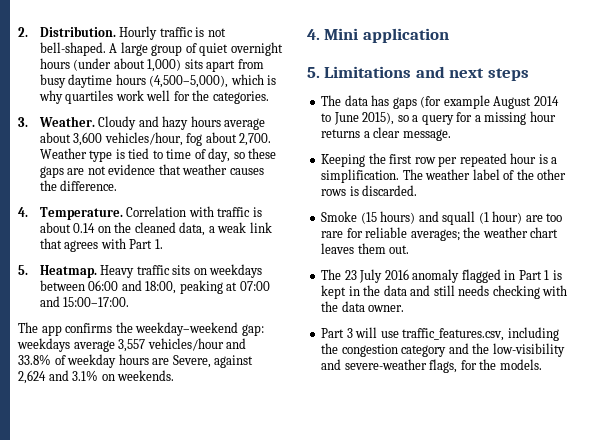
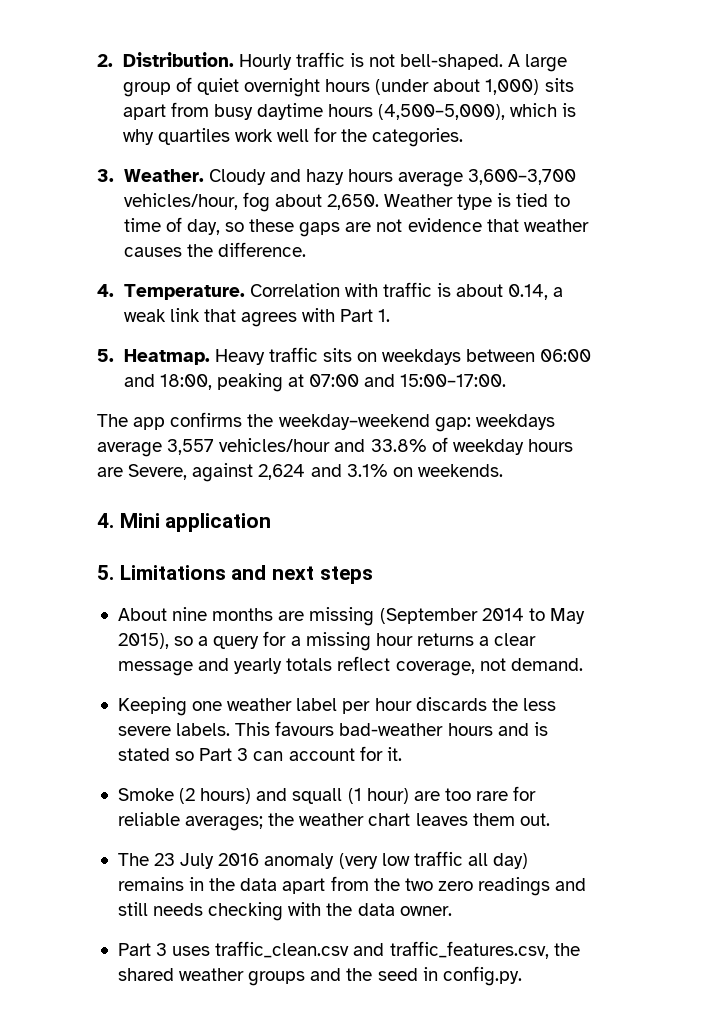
- Cloudy and hazy hours average about 3,600 vehicles/hour, fog about 2,700.
+ Cloudy and hazy hours average 3,600–3,700 vehicles/hour, fog about 2,650.
- Correlation with traffic is about 0.14 on the cleaned data, a weak link that agrees with Part 1.
+ Correlation with traffic is about 0.14, a weak link that agrees with Part 1.
- The data has gaps (for example August 2014 to June 2015), so a query for a missing hour returns a clear message.
- Keeping the first row per repeated hour is a simplification. The weather label of the other rows is discarded.
+ About nine months are missing (September 2014 to May 2015), so a query for a missing hour returns a clear message and yearly totals reflect coverage, not demand.
+ Keeping one weather label per hour discards the less severe labels. This favours bad-weather hours and is stated so Part 3 can account for it.
- Smoke (15 hours) and squall (1 hour) are too rare for reliable averages; the weather chart leaves them out.
+ Smoke (2 hours) and squall (1 hour) are too rare for reliable averages; the weather chart leaves them out.
- The 23 July 2016 anomaly flagged in Part 1 is kept in the data and still needs checking with the data owner.
+ The 23 July 2016 anomaly (very low traffic all day) remains in the data apart from the two zero readings and still needs checking with the data owner.
- Part 3 will use traffic_features.csv, including the congestion category and the low-visibility and severe-weather flags, for the models.
+ Part 3 uses traffic_clean.csv and traffic_features.csv, the shared weather groups and the seed in config.py.

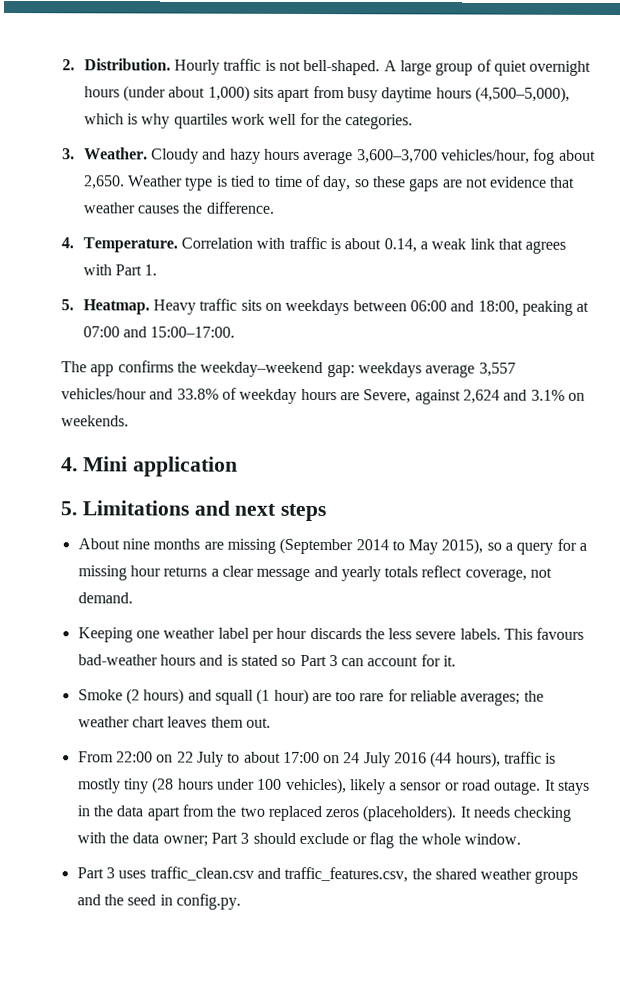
- The 23 July 2016 anomaly (very low traffic all day) remains in the data apart from the two zero readings and still needs checking with the data owner.
+ From 22:00 on 22 July to about 17:00 on 24 July 2016 (44 hours), traffic is mostly tiny (28 hours under 100 vehicles), likely a sensor or road outage. It stays in the data apart from the two replaced zeros (placeholders). It needs checking with the data owner; Part 3 should exclude or flag the whole window.

